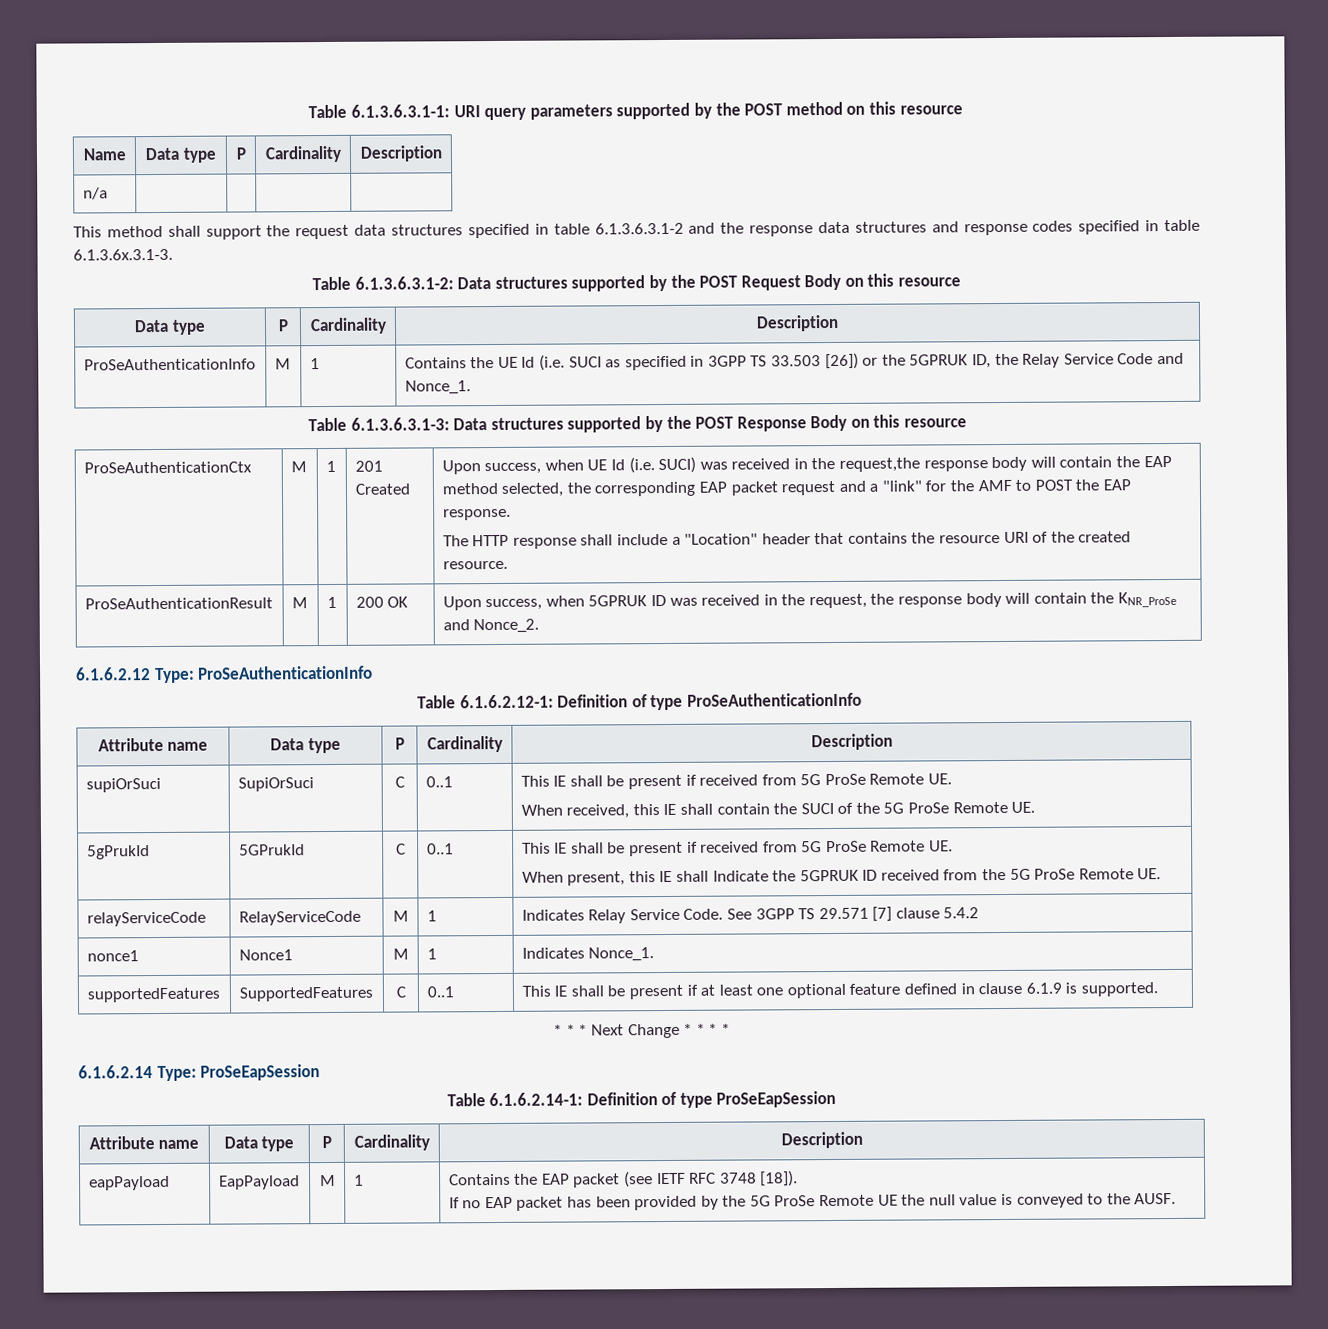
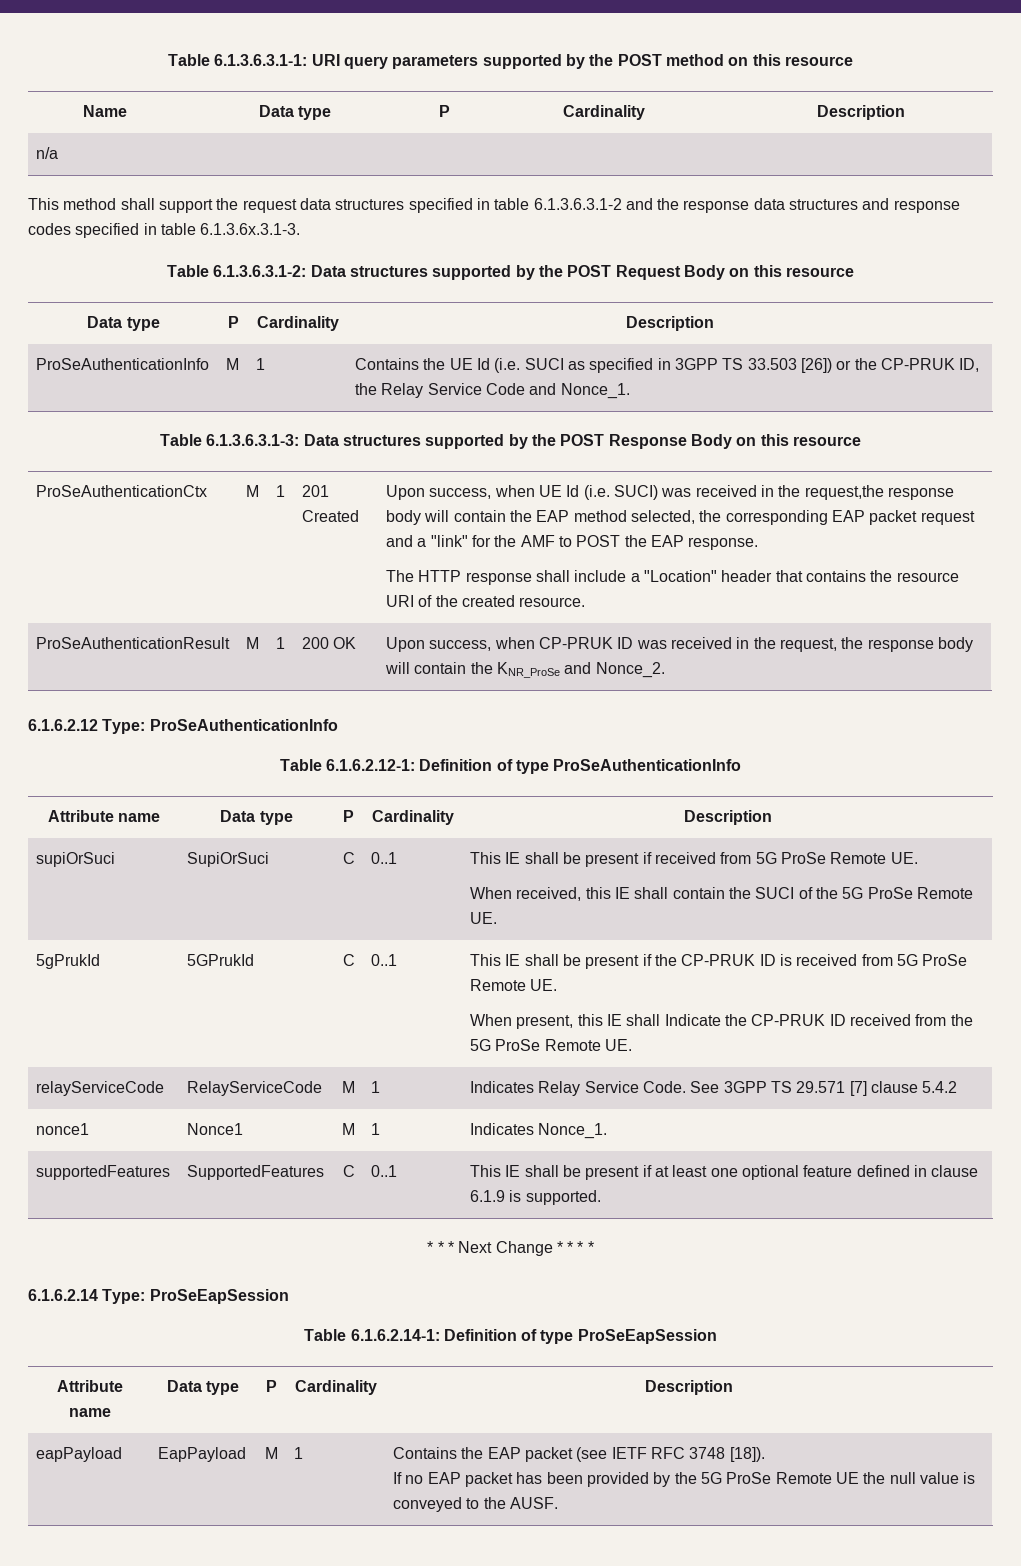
- ProSeAuthenticationInfo | M | 1 | Contains the UE Id (i.e. SUCI as specified in 3GPP TS 33.503 [26]) or the 5GPRUK ID, the Relay Service Code and Nonce_1.
+ ProSeAuthenticationInfo | M | 1 | Contains the UE Id (i.e. SUCI as specified in 3GPP TS 33.503 [26]) or the CP-PRUK ID, the Relay Service Code and Nonce_1.
- ProSeAuthenticationResult | M | 1 | 200 OK | Upon success, when 5GPRUK ID was received in the request, the response body will contain the KNR_ProSe and Nonce_2.
+ ProSeAuthenticationResult | M | 1 | 200 OK | Upon success, when CP-PRUK ID was received in the request, the response body will contain the KNR_ProSe and Nonce_2.
- 5gPrukId | 5GPrukId | C | 0..1 | This IE shall be present if received from 5G ProSe Remote UE.
- When present, this IE shall Indicate the 5GPRUK ID received from the 5G ProSe Remote UE.
+ 5gPrukId | 5GPrukId | C | 0..1 | This IE shall be present if the CP-PRUK ID is received from 5G ProSe Remote UE.
+ When present, this IE shall Indicate the CP-PRUK ID received from the 5G ProSe Remote UE.

